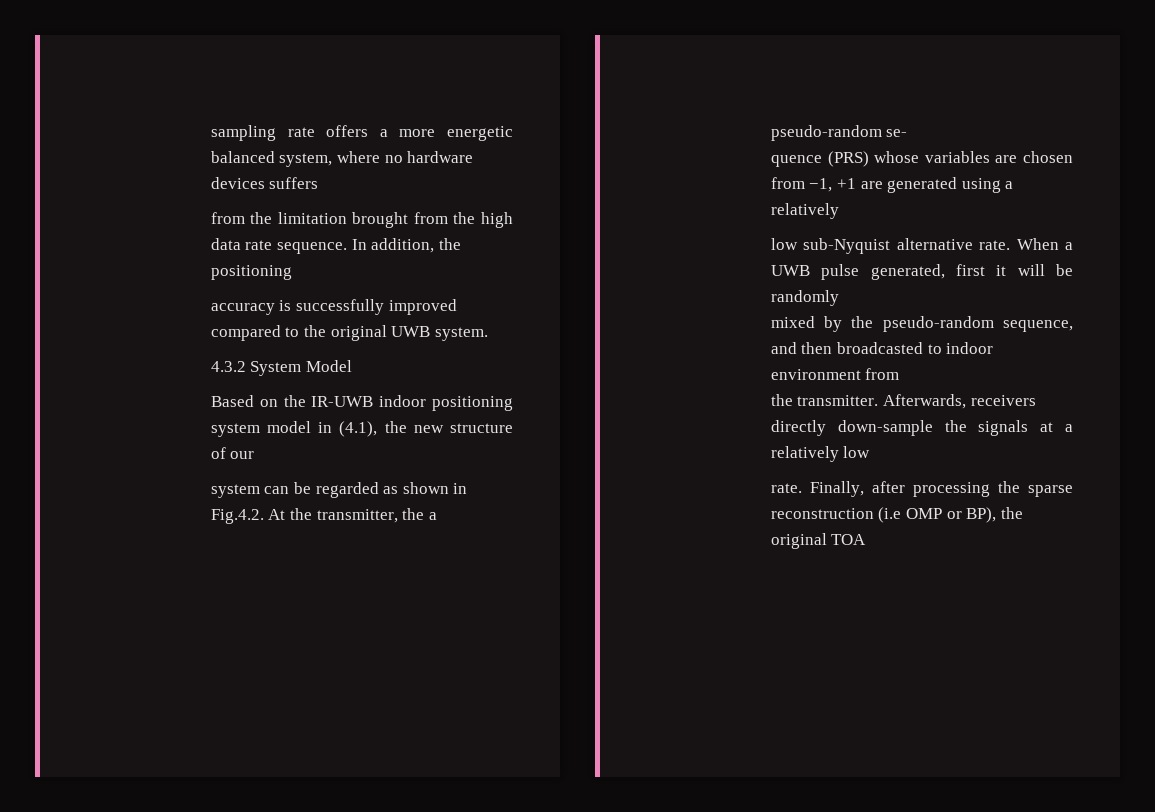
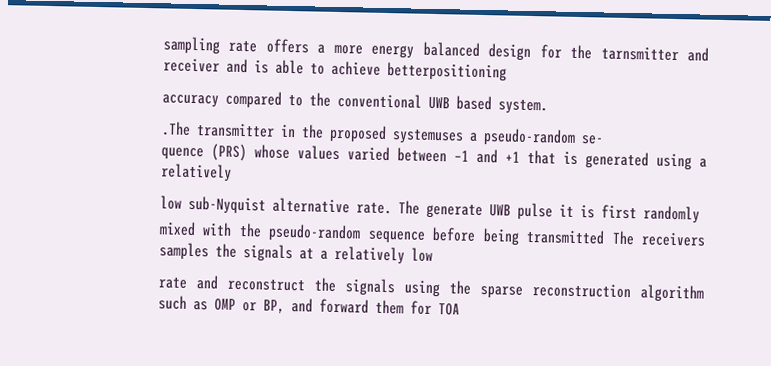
- sampling rate offers a more energetic balanced system, where no hardware devices suffers
- from the limitation brought from the high data rate sequence. In addition, the positioning
- accuracy is successfully improved compared to the original UWB system.
- 4.3.2 System Model
- Based on the IR-UWB indoor positioning system model in (4.1), the new structure of our
- system can be regarded as shown in Fig.4.2. At the transmitter, the a pseudo-random se-
+ sampling rate offers a more energy balanced design for the tarnsmitter and receiver and is able to achieve betterpositioning
+ accuracy compared to the conventional UWB based system.
+ .The transmitter in the proposed systemuses a pseudo-random se-
- quence (PRS) whose variables are chosen from −1, +1 are generated using a relatively
+ quence (PRS) whose values varied between −1 and +1 that is generated using a relatively
- When a UWB pulse generated, first it will be randomly
+ The generate UWB pulse it is first randomly
- mixed by the pseudo-random sequence, and then broadcasted to indoor environment from
- the transmitter. Afterwards, receivers directly down-sample the signals at a relatively low
+ mixed with the pseudo-random sequence before being transmitted The receivers samples the signals at a relatively low
- rate. Finally, after processing the sparse reconstruction (i.e OMP or BP), the original TOA
+ rate and reconstruct the signals using the sparse reconstruction algorithm such as OMP or BP, and forward them for TOA

